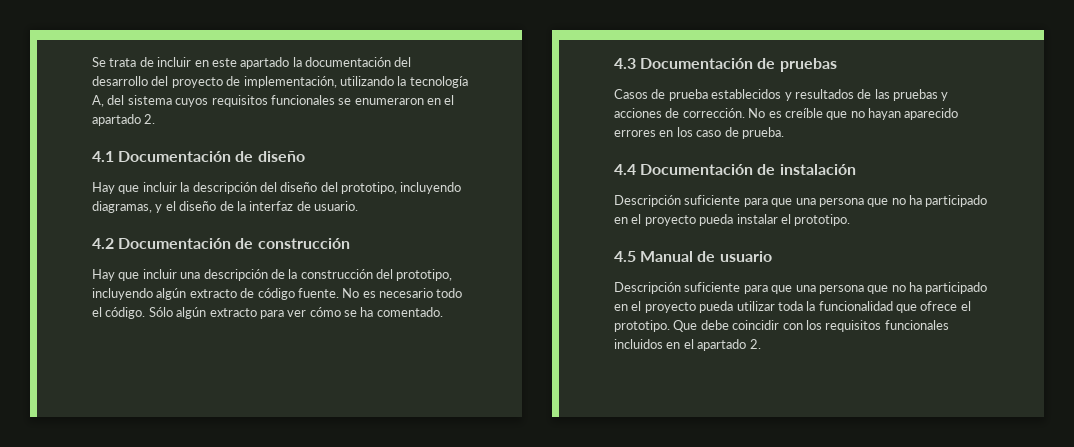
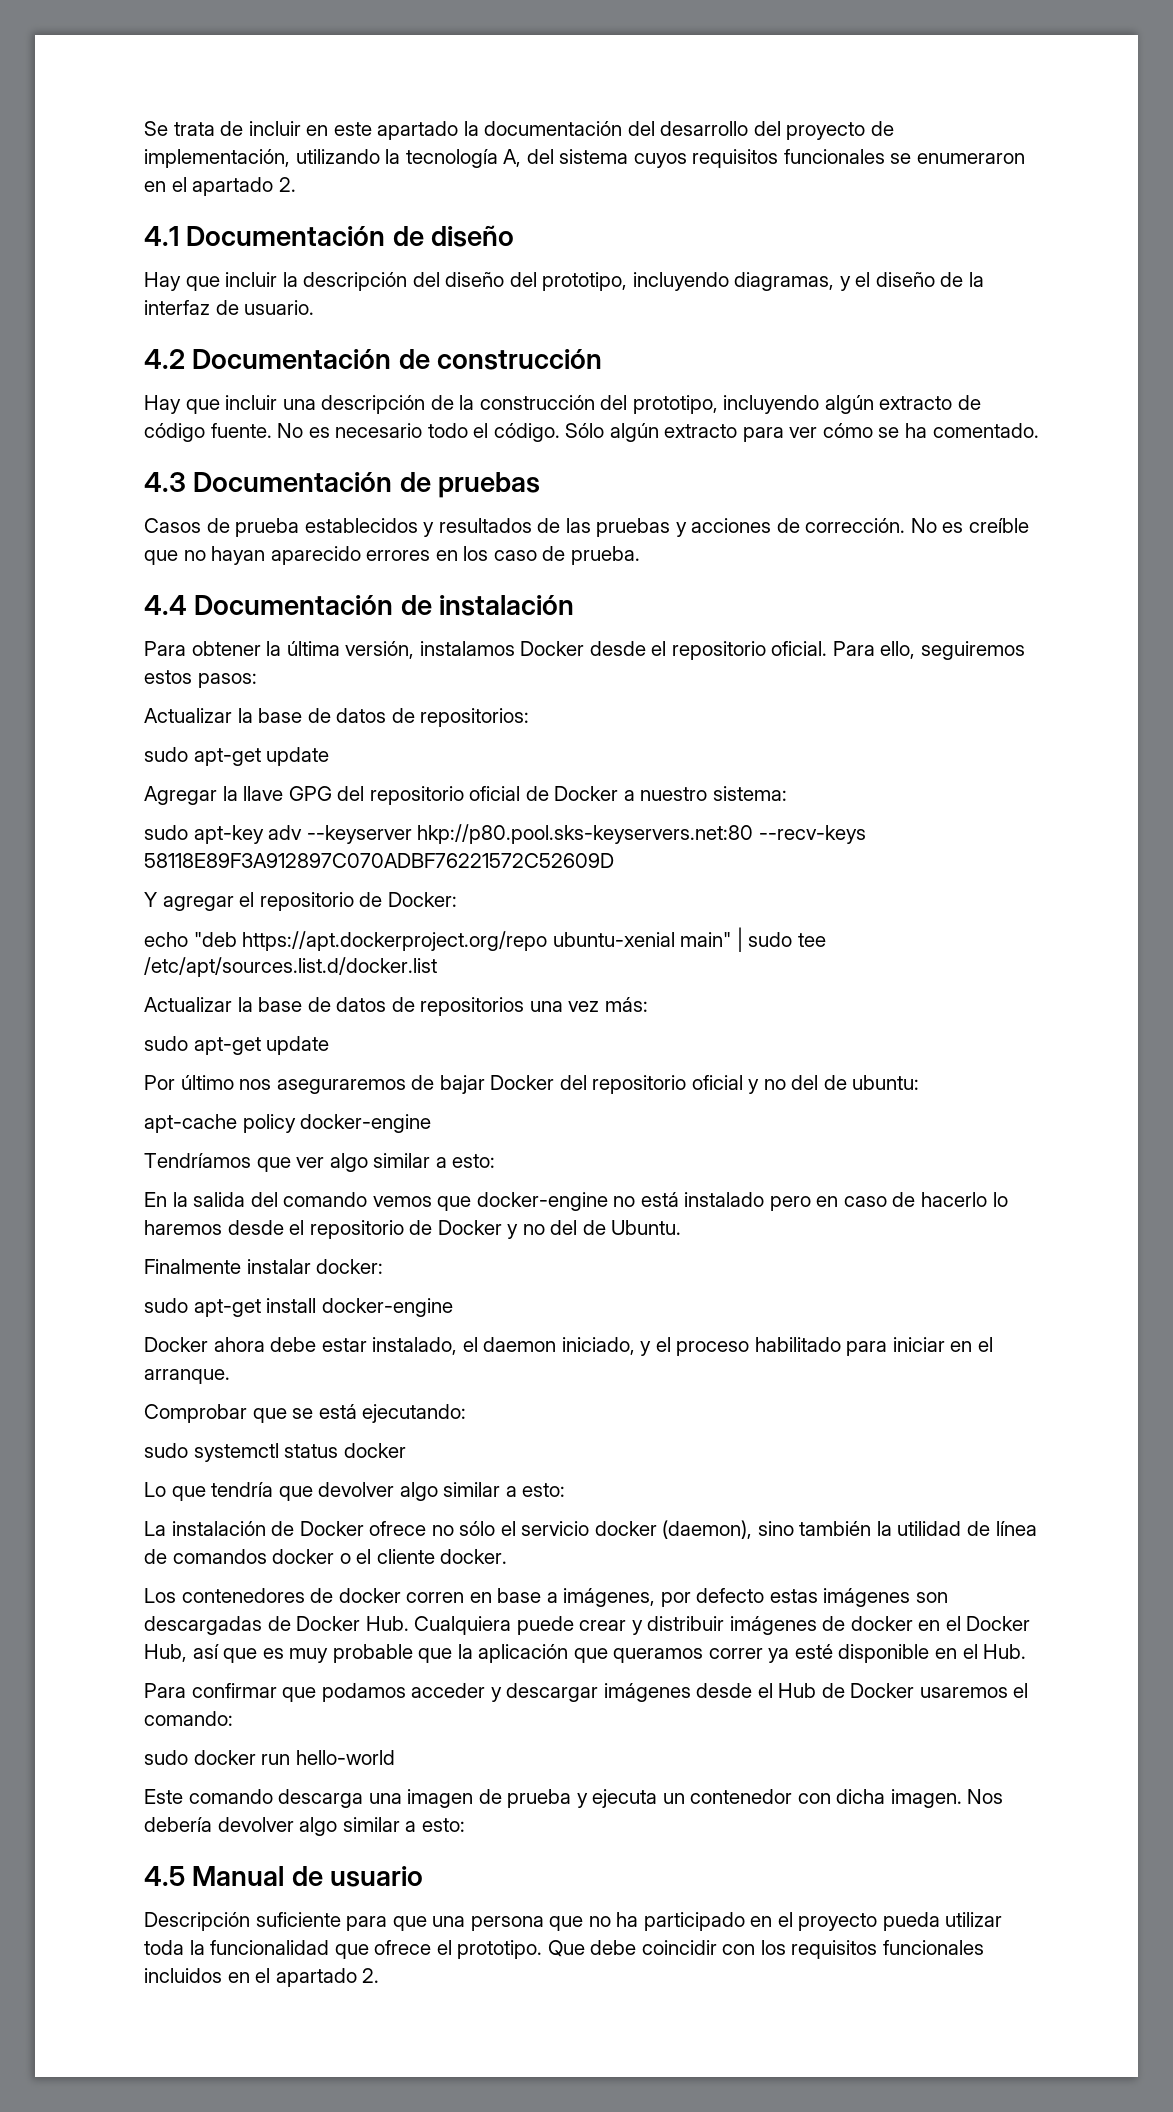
- Descripción suficiente para que una persona que no ha participado en el proyecto pueda instalar el prototipo.
+ Para obtener la última versión, instalamos Docker desde el repositorio oficial. Para ello, seguiremos estos pasos:
+ Actualizar la base de datos de repositorios:
+ sudo apt-get update
+ Agregar la llave GPG del repositorio oficial de Docker a nuestro sistema:
+ sudo apt-key adv --keyserver hkp://p80.pool.sks-keyservers.net:80 --recv-keys 58118E89F3A912897C070ADBF76221572C52609D
+ Y agregar el repositorio de Docker:
+ echo "deb https://apt.dockerproject.org/repo ubuntu-xenial main" | sudo tee /etc/apt/sources.list.d/docker.list
+ Actualizar la base de datos de repositorios una vez más:
+ sudo apt-get update
+ Por último nos aseguraremos de bajar Docker del repositorio oficial y no del de ubuntu:
+ apt-cache policy docker-engine
+ Tendríamos que ver algo similar a esto:
+ En la salida del comando vemos que docker-engine no está instalado pero en caso de hacerlo lo haremos desde el repositorio de Docker y no del de Ubuntu.
+ Finalmente instalar docker:
+ sudo apt-get install docker-engine
+ Docker ahora debe estar instalado, el daemon iniciado, y el proceso habilitado para iniciar en el arranque.
+ Comprobar que se está ejecutando:
+ sudo systemctl status docker
+ Lo que tendría que devolver algo similar a esto:
+ La instalación de Docker ofrece no sólo el servicio docker (daemon), sino también la utilidad de línea de comandos docker o el cliente docker.
+ Los contenedores de docker corren en base a imágenes, por defecto estas imágenes son descargadas de Docker Hub. Cualquiera puede crear y distribuir imágenes de docker en el Docker Hub, así que es muy probable que la aplicación que queramos correr ya esté disponible en el Hub.
+ Para confirmar que podamos acceder y descargar imágenes desde el Hub de Docker usaremos el comando:
+ sudo docker run hello-world
+ Este comando descarga una imagen de prueba y ejecuta un contenedor con dicha imagen. Nos debería devolver algo similar a esto:

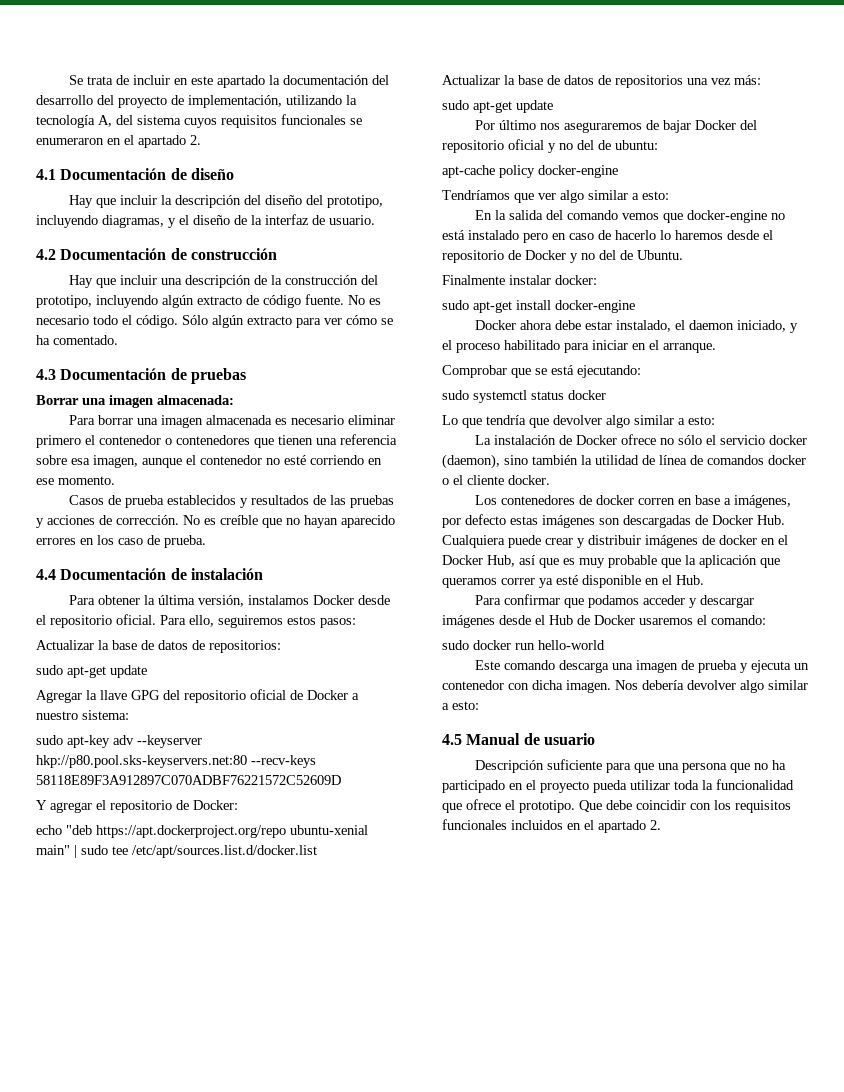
+ Borrar una imagen almacenada:
+ Para borrar una imagen almacenada es necesario eliminar primero el contenedor o contenedores que tienen una referencia sobre esa imagen, aunque el contenedor no esté corriendo en ese momento.

